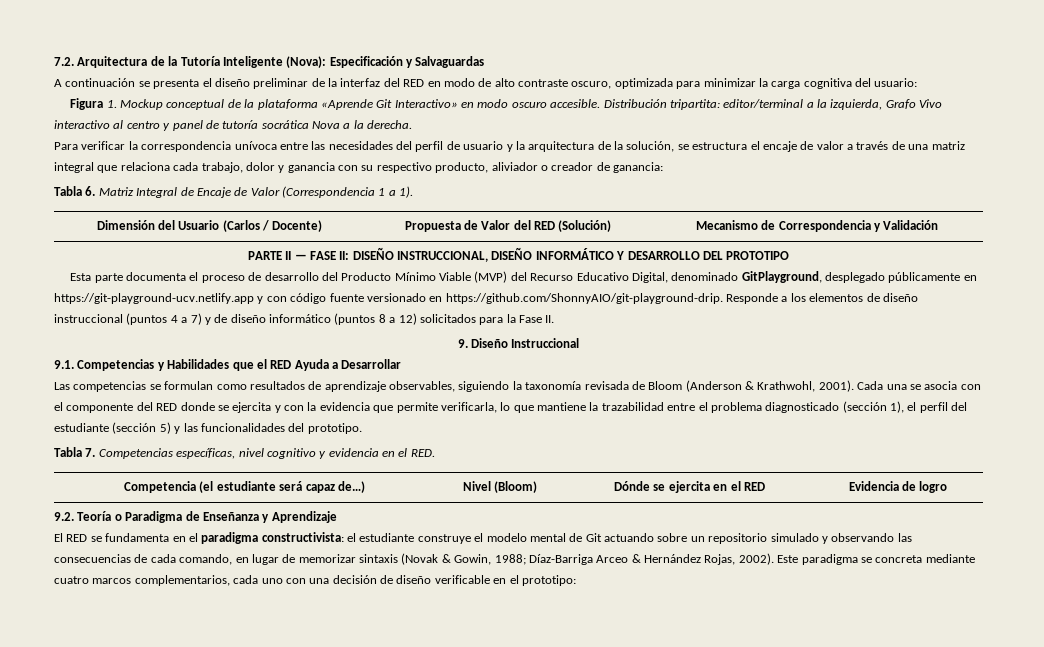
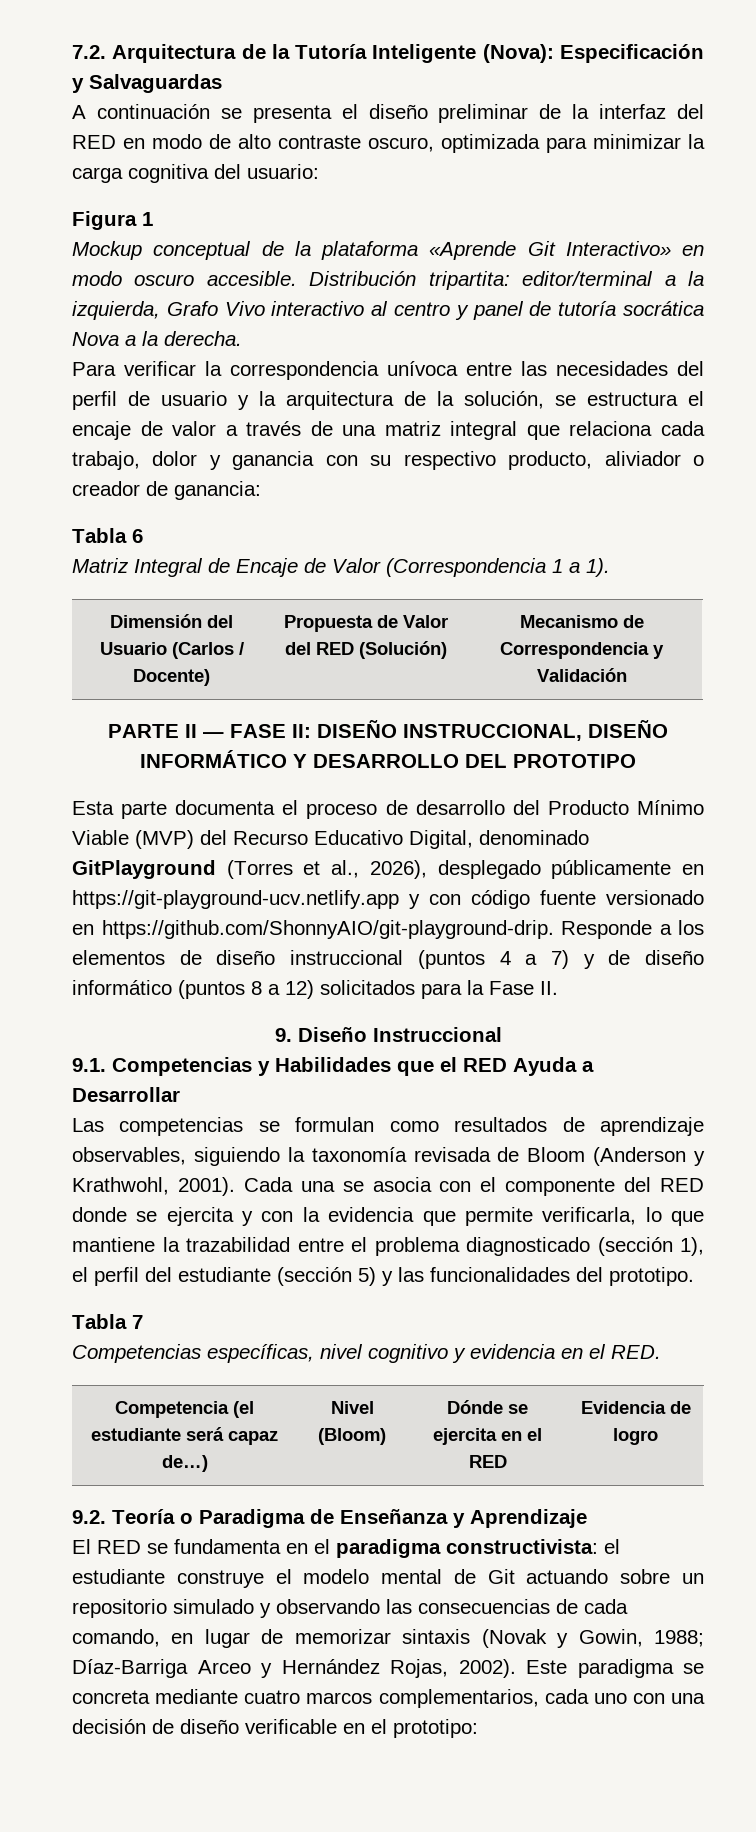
- Figura 1. Mockup conceptual de la plataforma «Aprende Git Interactivo» en modo oscuro accesible.
+ Figura 1
+ Mockup conceptual de la plataforma «Aprende Git Interactivo» en modo oscuro accesible.
- Tabla 6. Matriz Integral de Encaje de Valor (Correspondencia 1 a 1).
+ Tabla 6
+ Matriz Integral de Encaje de Valor (Correspondencia 1 a 1).
- Esta parte documenta el proceso de desarrollo del Producto Mínimo Viable (MVP) del Recurso Educativo Digital, denominado GitPlayground, desplegado públicamente en https://git-playground-ucv.netlify.app y con código fuente versionado en https://github.com/ShonnyAIO/git-playground-drip. Responde a los elementos de diseño instruccional (puntos 4 a 7) y de diseño informático (puntos 8 a 12) solicitados para la Fase II.
+ Esta parte documenta el proceso de desarrollo del Producto Mínimo Viable (MVP) del Recurso Educativo Digital, denominado GitPlayground (Torres et al., 2026), desplegado públicamente en https://git-playground-ucv.netlify.app y con código fuente versionado en https://github.com/ShonnyAIO/git-playground-drip. Responde a los elementos de diseño instruccional (puntos 4 a 7) y de diseño informático (puntos 8 a 12) solicitados para la Fase II.
- Las competencias se formulan como resultados de aprendizaje observables, siguiendo la taxonomía revisada de Bloom (Anderson & Krathwohl, 2001).
+ Las competencias se formulan como resultados de aprendizaje observables, siguiendo la taxonomía revisada de Bloom (Anderson y Krathwohl, 2001).
- Tabla 7. Competencias específicas, nivel cognitivo y evidencia en el RED.
+ Tabla 7
+ Competencias específicas, nivel cognitivo y evidencia en el RED.
- El RED se fundamenta en el paradigma constructivista: el estudiante construye el modelo mental de Git actuando sobre un repositorio simulado y observando las consecuencias de cada comando, en lugar de memorizar sintaxis (Novak & Gowin, 1988; Díaz-Barriga Arceo & Hernández Rojas, 2002).
+ El RED se fundamenta en el paradigma constructivista: el estudiante construye el modelo mental de Git actuando sobre un repositorio simulado y observando las consecuencias de cada comando, en lugar de memorizar sintaxis (Novak y Gowin, 1988; Díaz-Barriga Arceo y Hernández Rojas, 2002).

